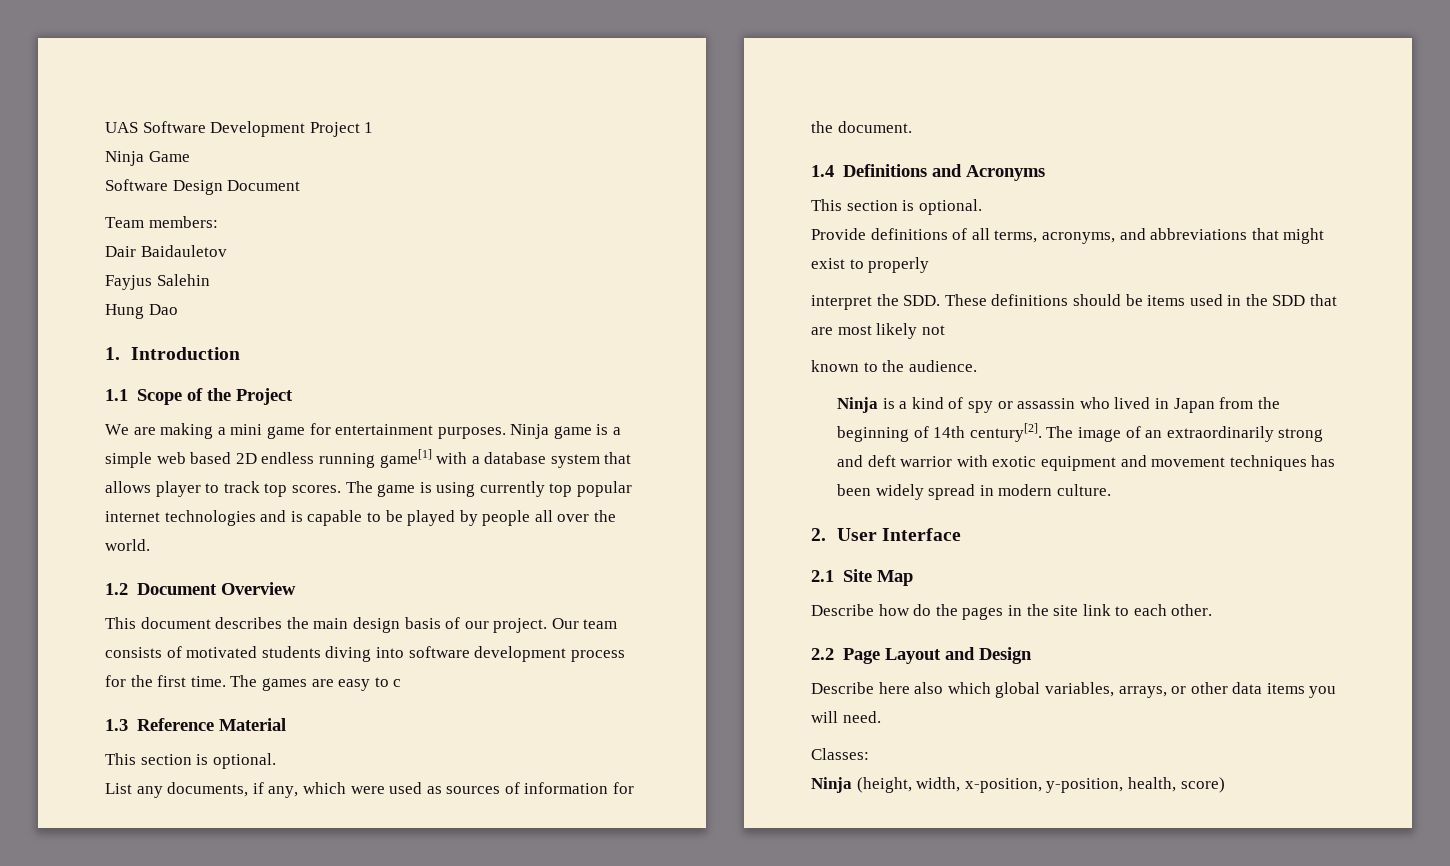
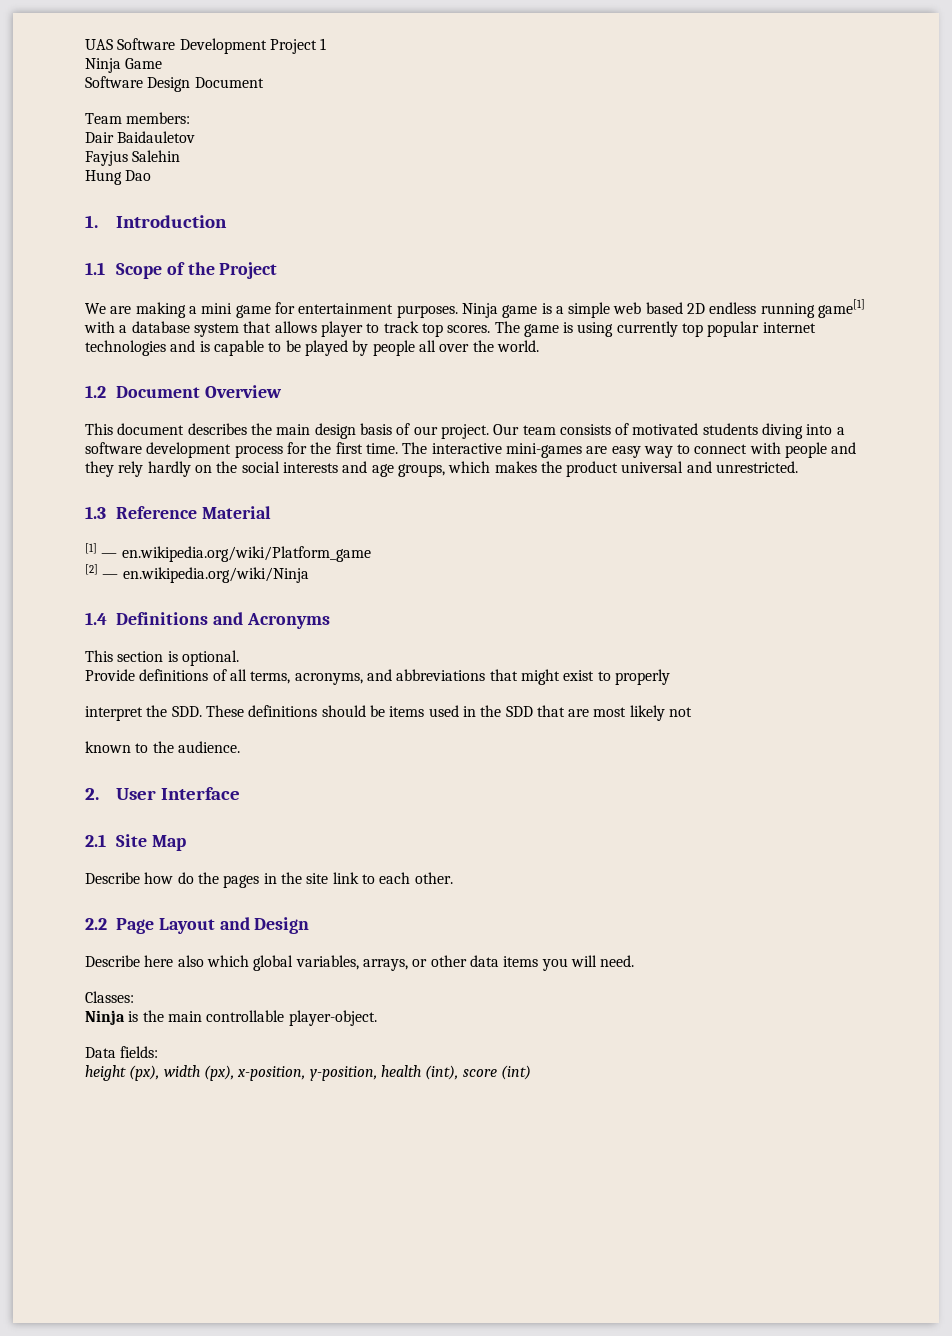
- Our team consists of motivated students diving into software development process for the first time.
+ Our team consists of motivated students diving into a software development process for the first time.
- The games are easy to c
+ The interactive mini-games are easy way to connect with people and they rely hardly on the social interests and age groups, which makes the product universal and unrestricted.
  1.3 Reference Material
- This section is optional.
- List any documents, if any, which were used as sources of information for the document.
+ [1] — en.wikipedia.org/wiki/Platform_game
+ [2] — en.wikipedia.org/wiki/Ninja
- Ninja is a kind of spy or assassin who lived in Japan from the beginning of 14th century[2]. The image of an extraordinarily strong and deft warrior with exotic equipment and movement techniques has been widely spread in modern culture.
- Ninja (height, width, x-position, y-position, health, score)
+ Ninja is the main controllable player-object.
+ Data fields:
+ height (px), width (px), x-position, y-position, health (int), score (int)

